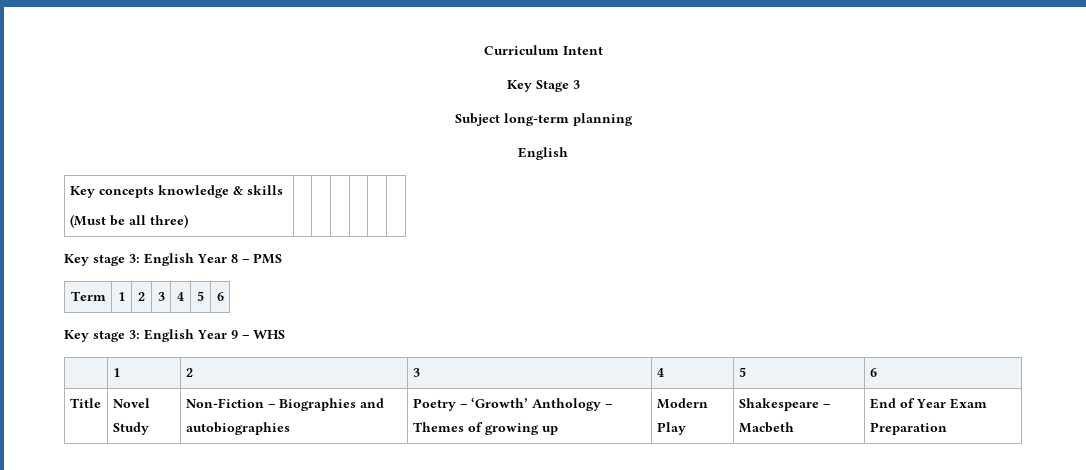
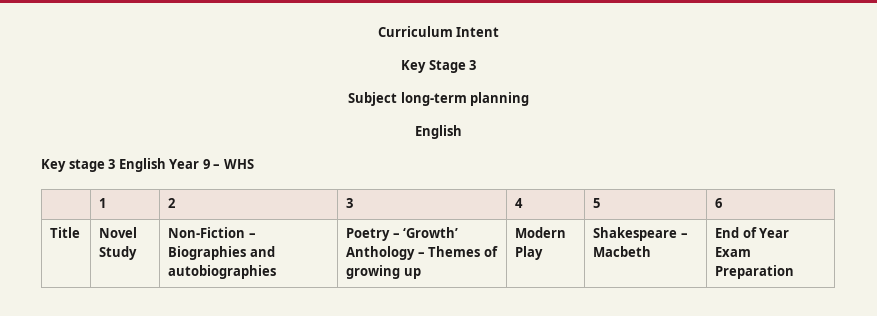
- Key concepts knowledge & skills
- (Must be all three) | | | | | |
- Key stage 3: English Year 8 – PMS
- Term | 1 | 2 | 3 | 4 | 5 | 6
- Key stage 3: English Year 9 – WHS
+ Key stage 3 English Year 9 – WHS

